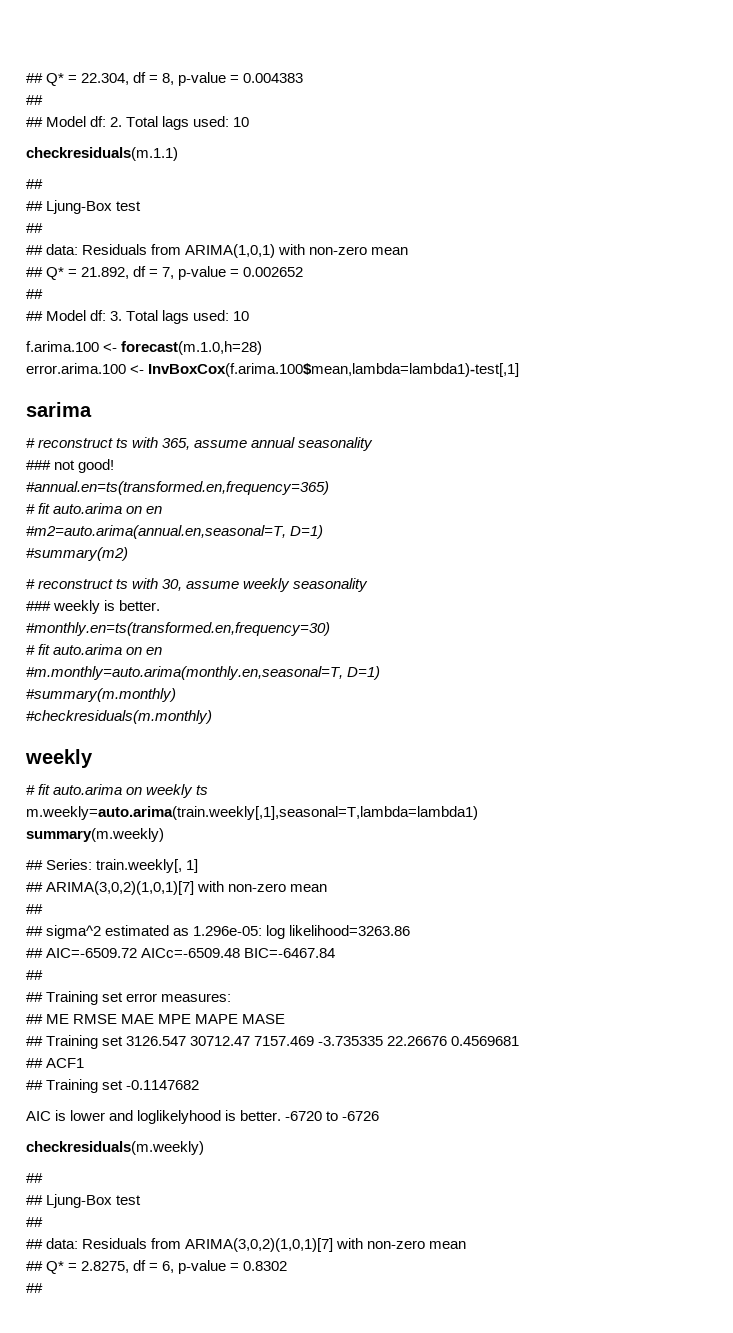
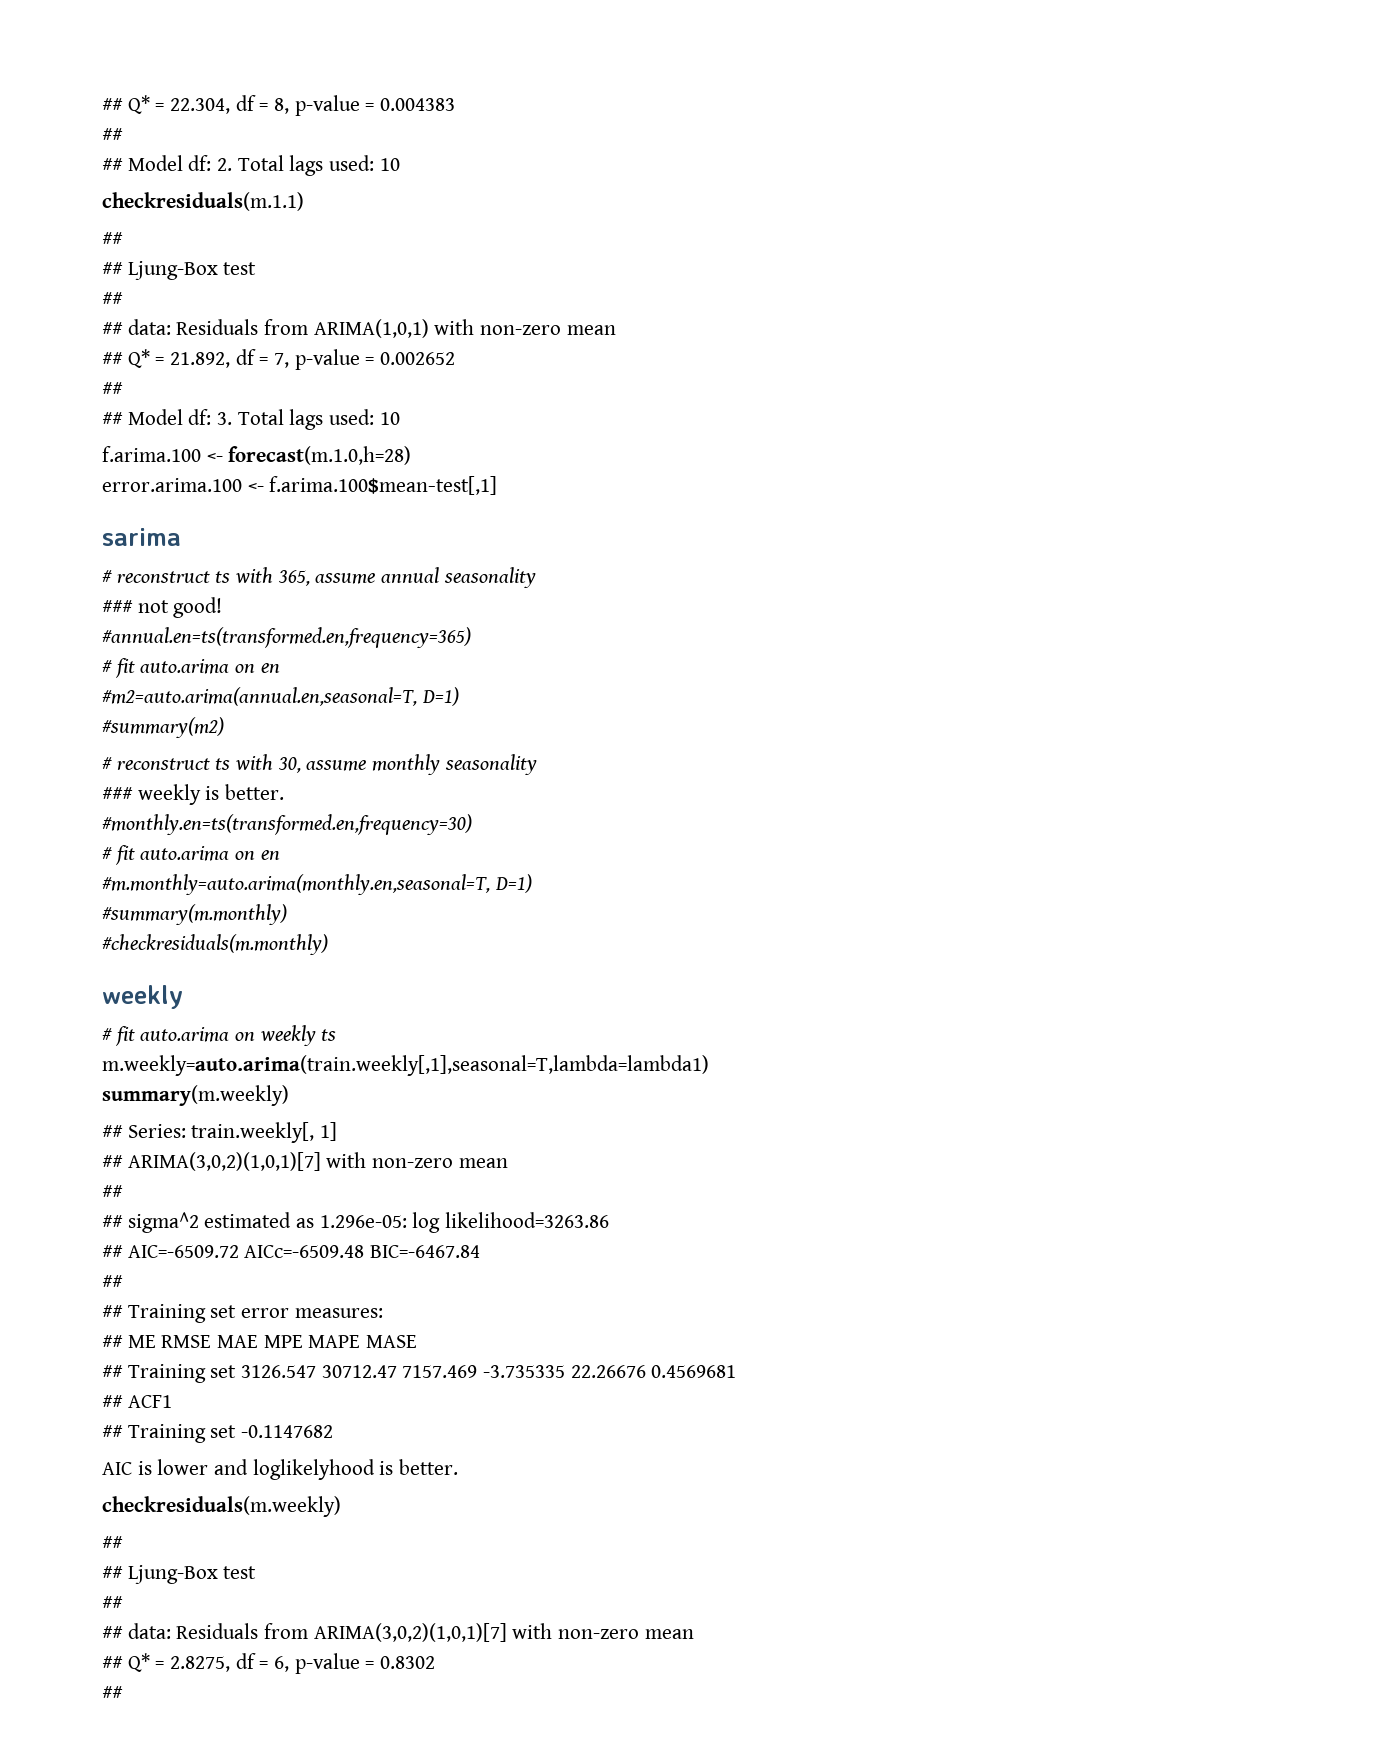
- error.arima.100 <- InvBoxCox(f.arima.100$mean,lambda=lambda1)-test[,1]
+ error.arima.100 <- f.arima.100$mean-test[,1]
- # reconstruct ts with 30, assume weekly seasonality
+ # reconstruct ts with 30, assume monthly seasonality
- -6720 to -6726

